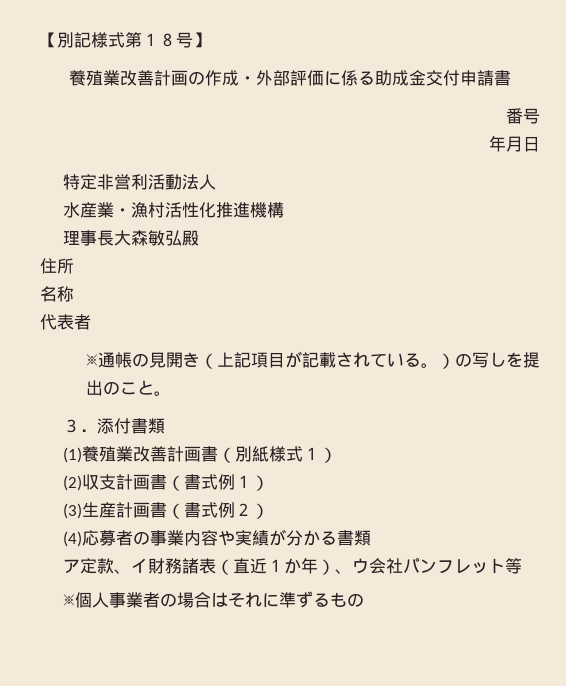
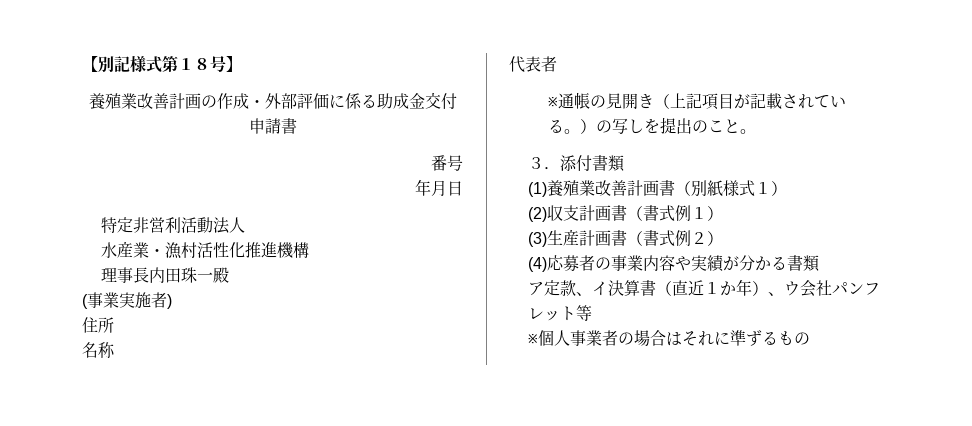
- 理事長大森敏弘殿
+ 理事長内田珠一殿
+ (事業実施者)
- ア定款、イ財務諸表（直近１か年）、ウ会社パンフレット等
+ ア定款、イ決算書（直近１か年）、ウ会社パンフレット等

